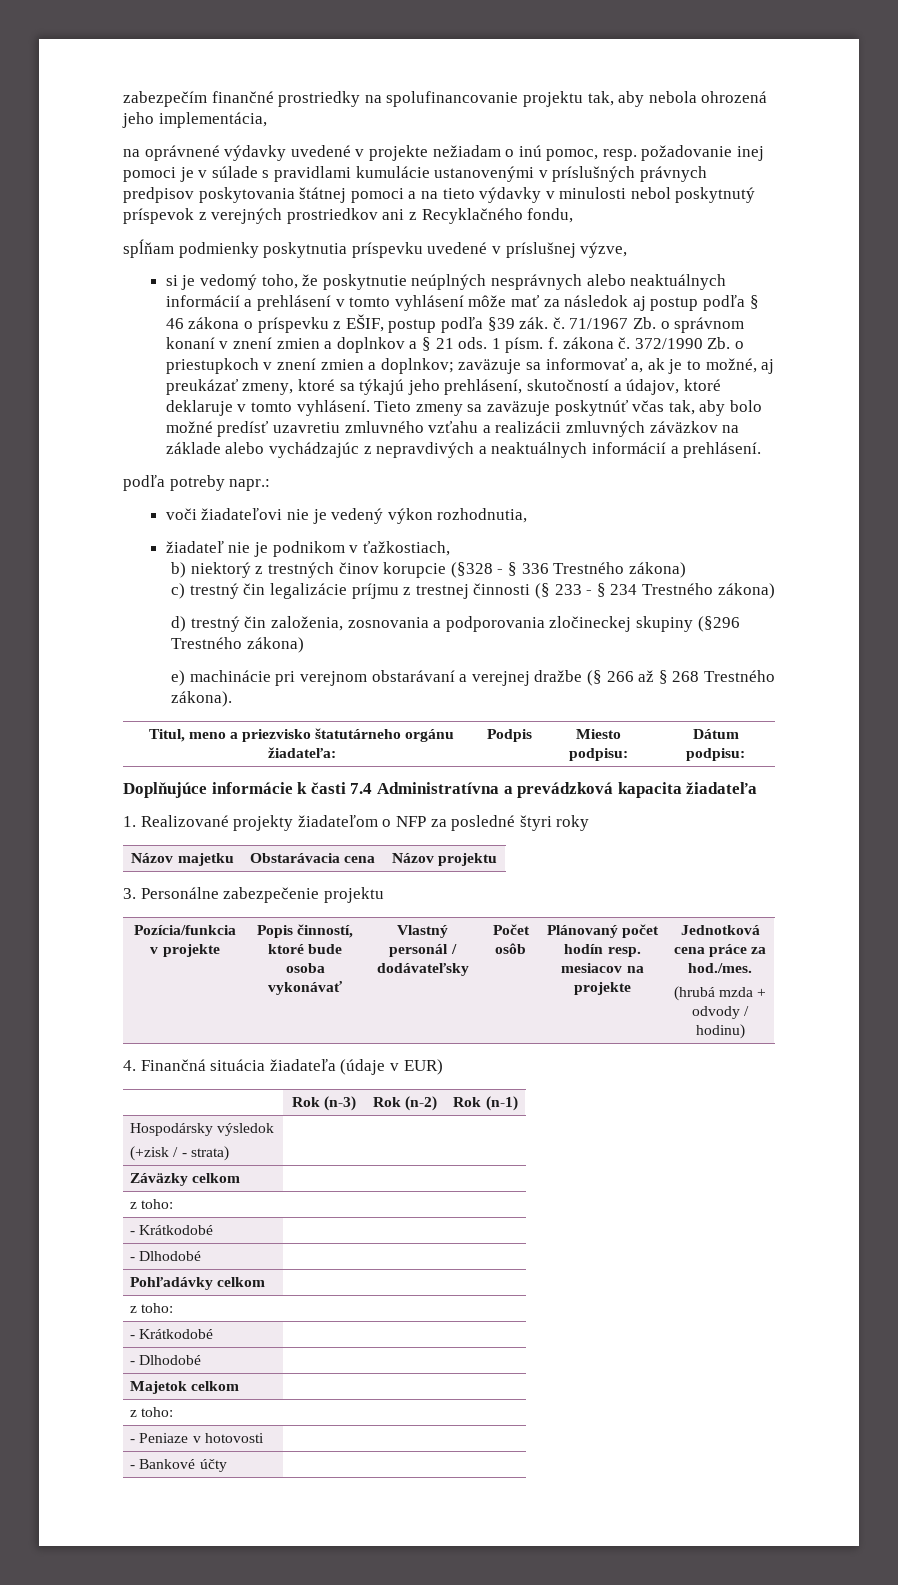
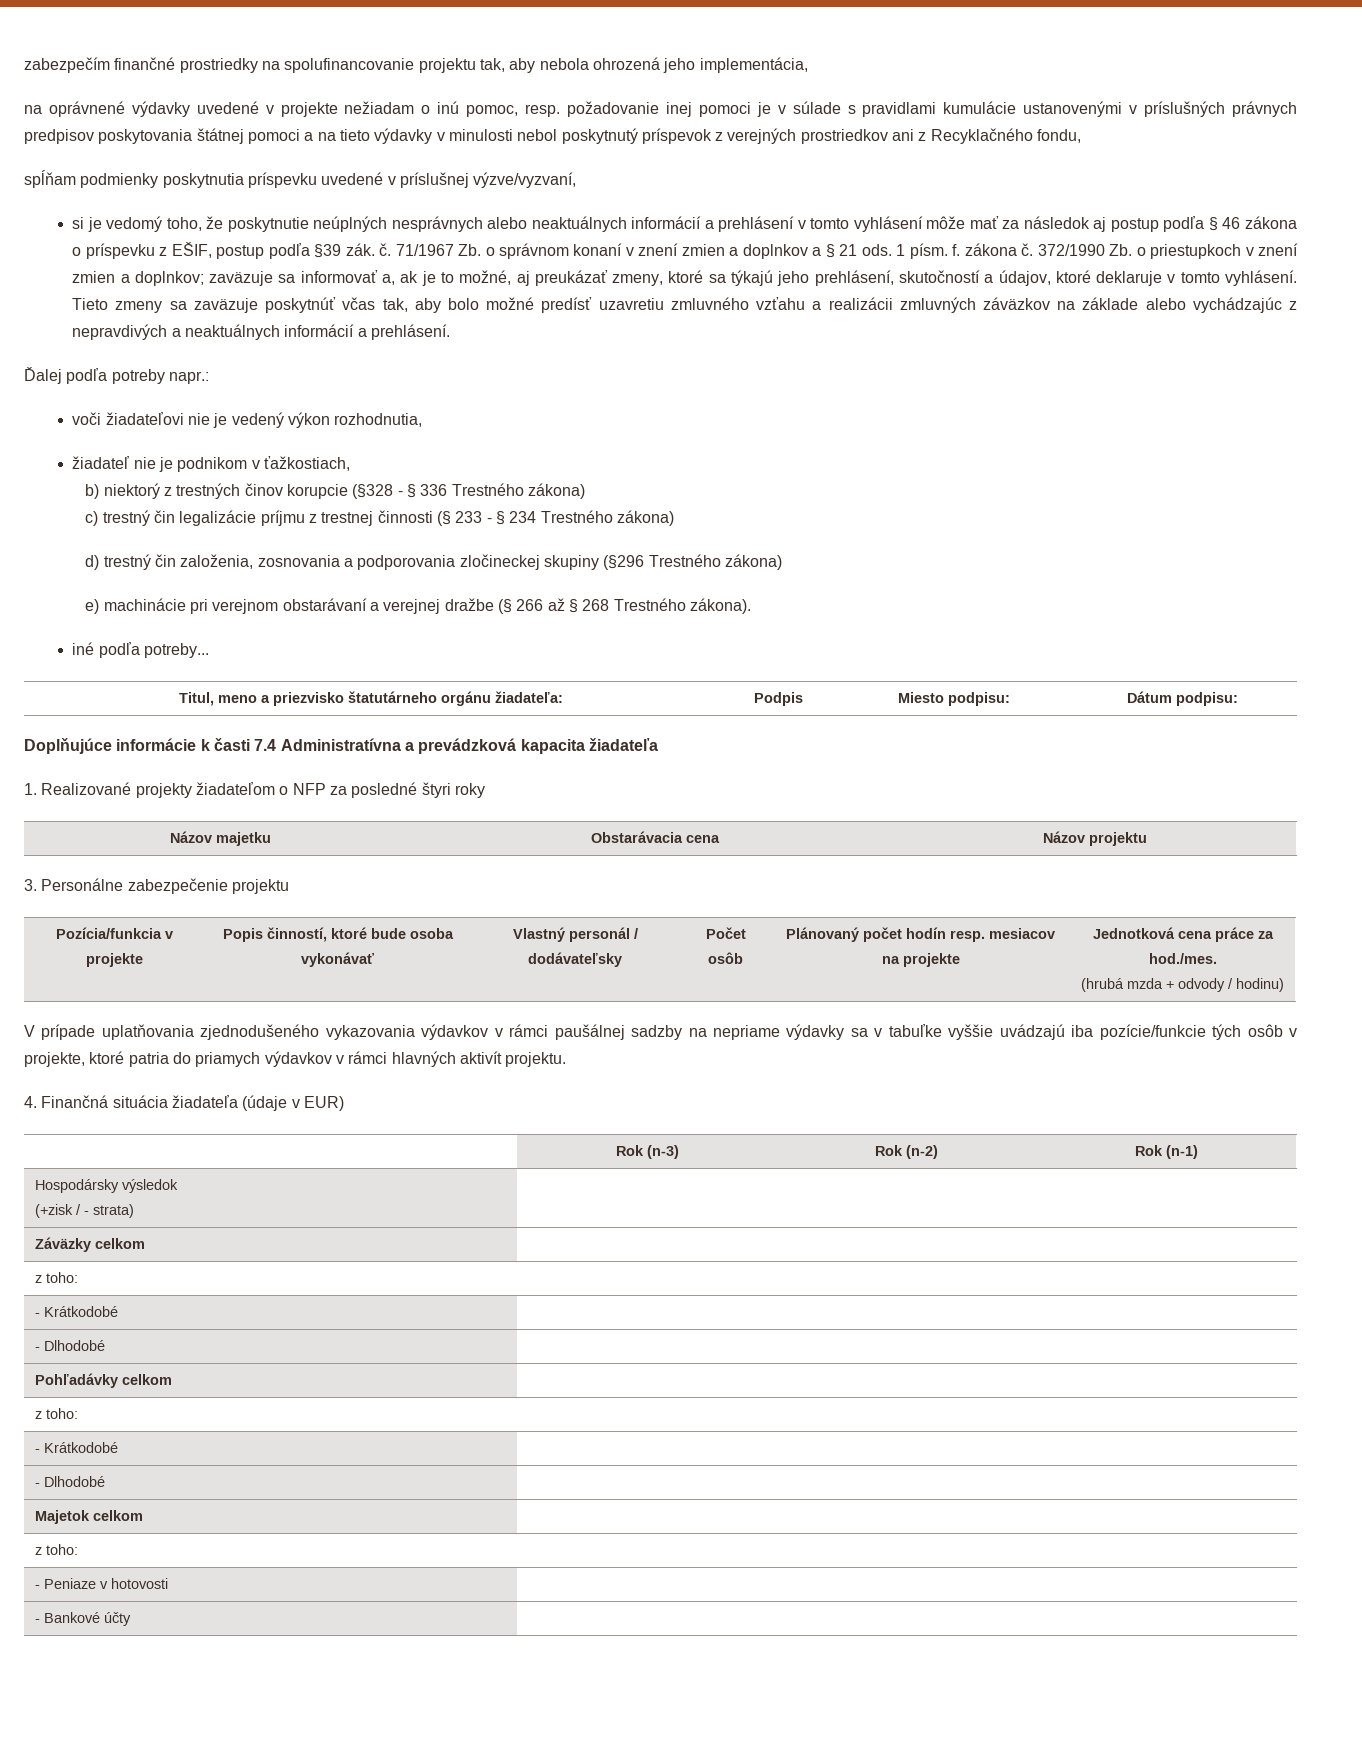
- spĺňam podmienky poskytnutia príspevku uvedené v príslušnej výzve,
+ spĺňam podmienky poskytnutia príspevku uvedené v príslušnej výzve/vyzvaní,
- podľa potreby napr.:
+ Ďalej podľa potreby napr.:
+ iné podľa potreby...
+ V prípade uplatňovania zjednodušeného vykazovania výdavkov v rámci paušálnej sadzby na nepriame výdavky sa v tabuľke vyššie uvádzajú iba pozície/funkcie tých osôb v projekte, ktoré patria do priamych výdavkov v rámci hlavných aktivít projektu.

